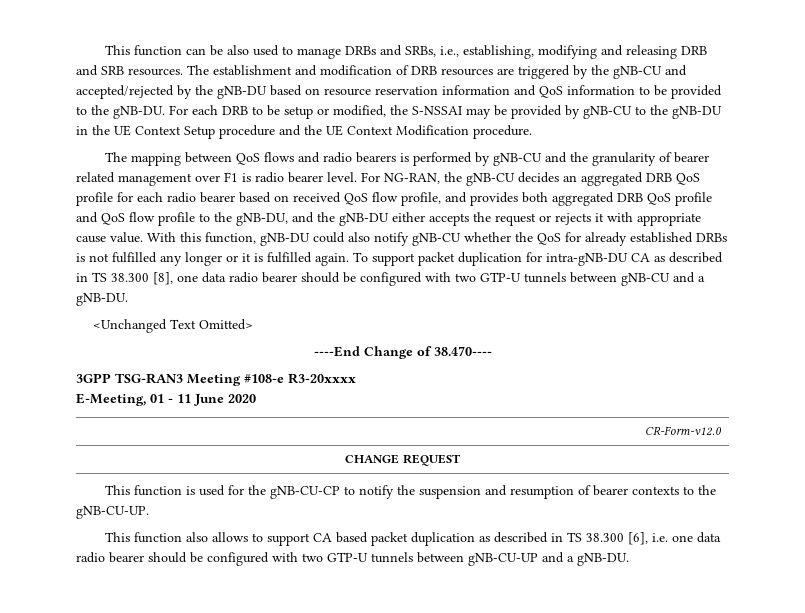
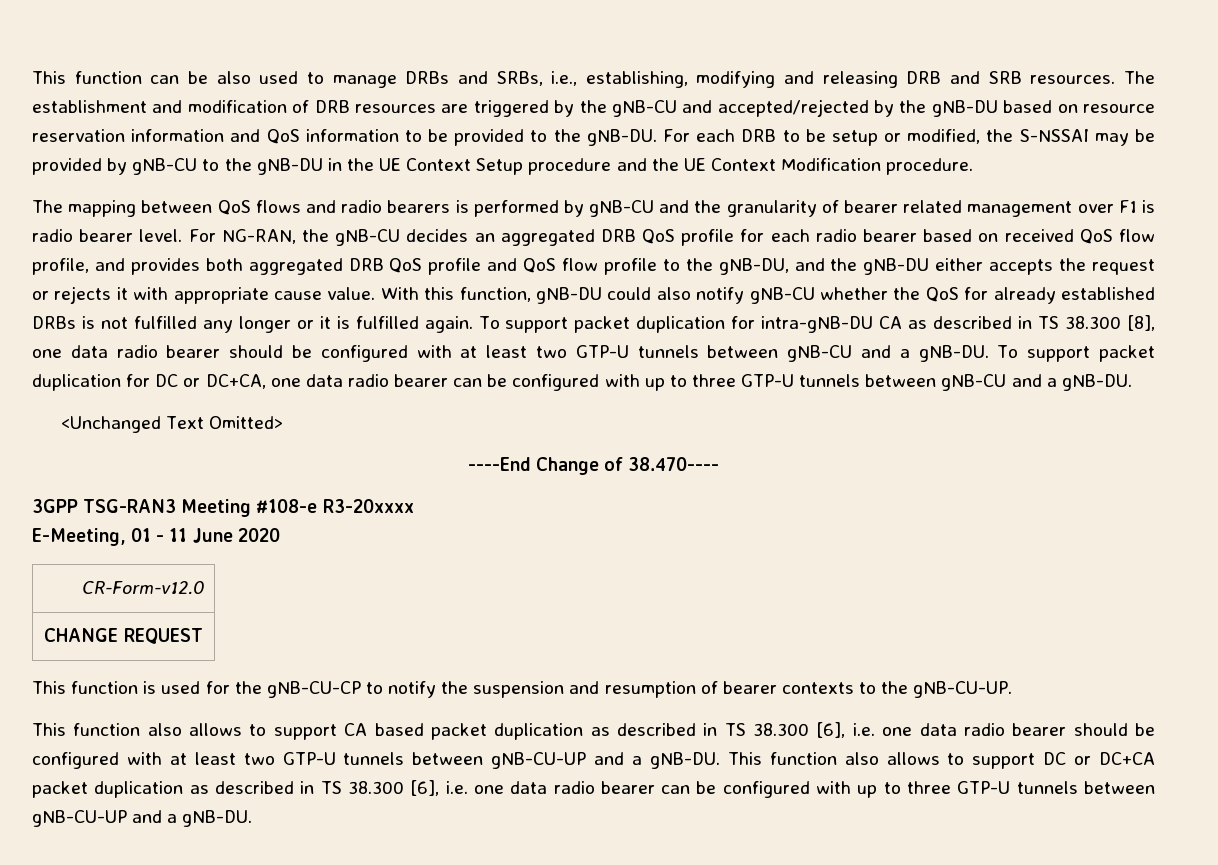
- To support packet duplication for intra-gNB-DU CA as described in TS 38.300 [8], one data radio bearer should be configured with two GTP-U tunnels between gNB-CU and a gNB-DU.
+ To support packet duplication for intra-gNB-DU CA as described in TS 38.300 [8], one data radio bearer should be configured with at least two GTP-U tunnels between gNB-CU and a gNB-DU. To support packet duplication for DC or DC+CA, one data radio bearer can be configured with up to three GTP-U tunnels between gNB-CU and a gNB-DU.
- This function also allows to support CA based packet duplication as described in TS 38.300 [6], i.e. one data radio bearer should be configured with two GTP-U tunnels between gNB-CU-UP and a gNB-DU.
+ This function also allows to support CA based packet duplication as described in TS 38.300 [6], i.e. one data radio bearer should be configured with at least two GTP-U tunnels between gNB-CU-UP and a gNB-DU.
+ This function also allows to support DC or DC+CA packet duplication as described in TS 38.300 [6], i.e. one data radio bearer can be configured with up to three GTP-U tunnels between gNB-CU-UP and a gNB-DU.

